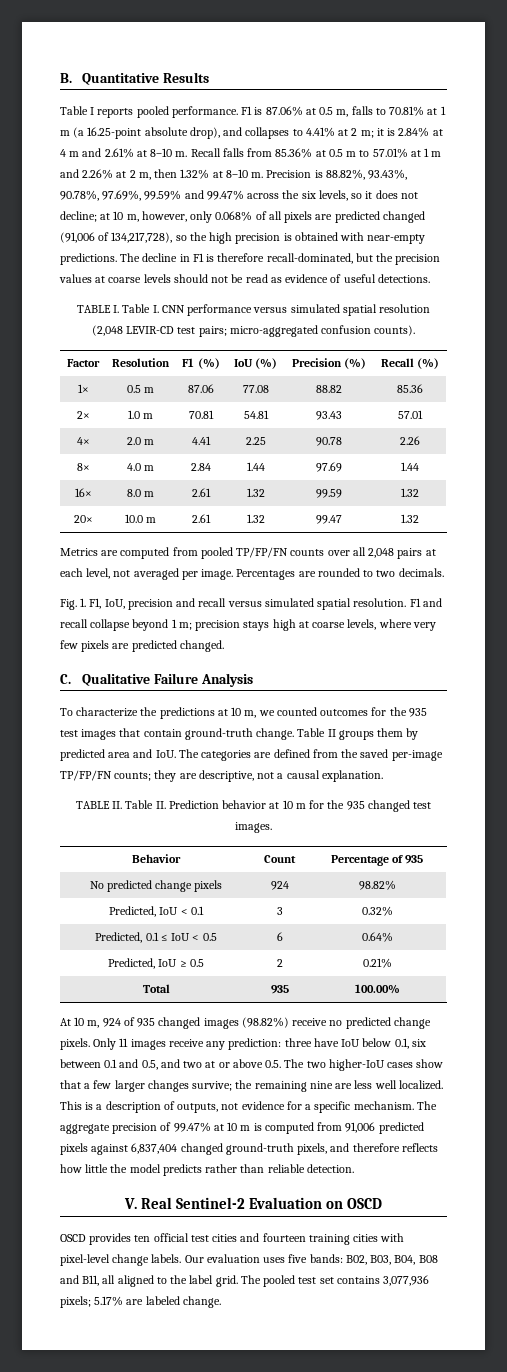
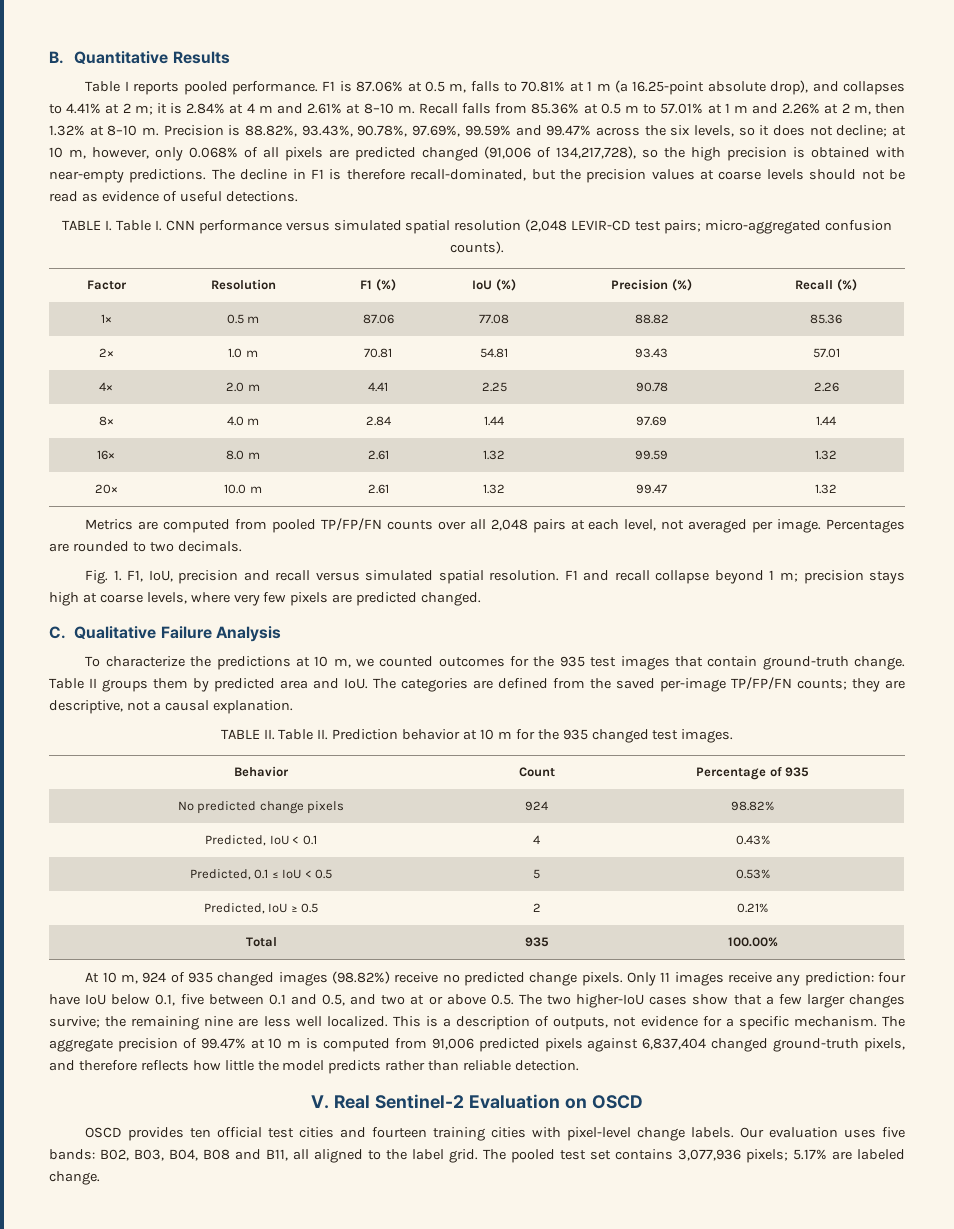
- Predicted, IoU < 0.1 | 3 | 0.32%
+ Predicted, IoU < 0.1 | 4 | 0.43%
- Predicted, 0.1 ≤ IoU < 0.5 | 6 | 0.64%
+ Predicted, 0.1 ≤ IoU < 0.5 | 5 | 0.53%
- Only 11 images receive any prediction: three have IoU below 0.1, six between 0.1 and 0.5, and two at or above 0.5. The two higher-IoU cases show that a few larger changes survive; the remaining nine are less well localized.
+ Only 11 images receive any prediction: four have IoU below 0.1, five between 0.1 and 0.5, and two at or above 0.5. The two higher-IoU cases show that a few larger changes survive; the remaining nine are less well localized.

